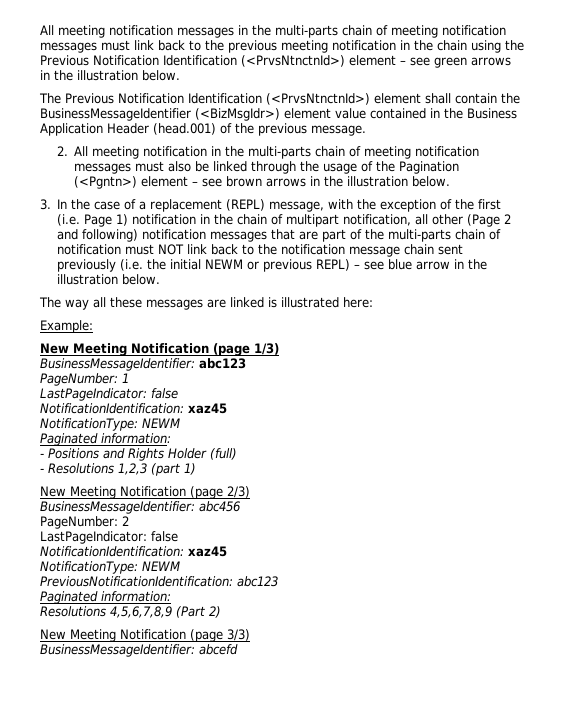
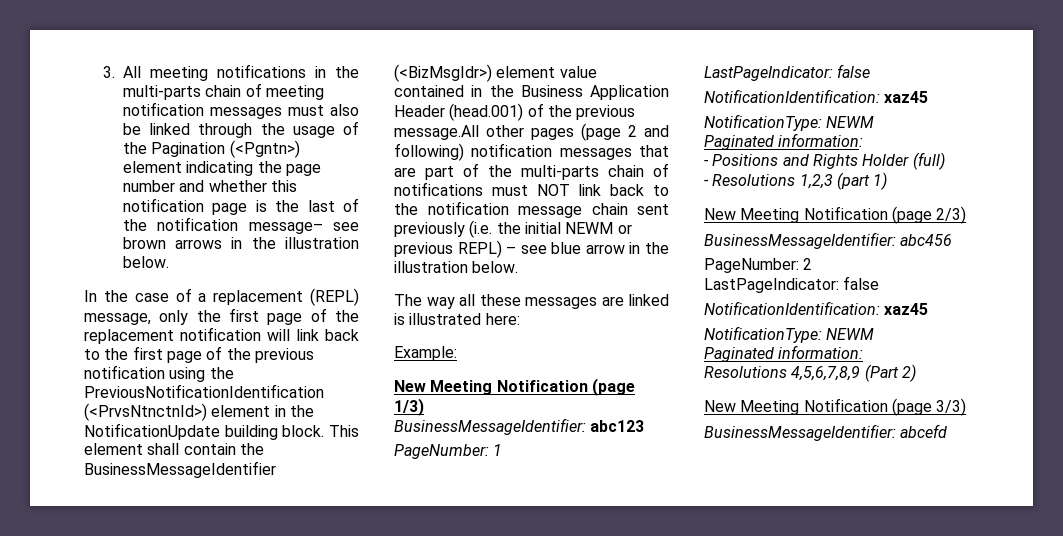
- All meeting notification messages in the multi-parts chain of meeting notification messages must link back to the previous meeting notification in the chain using the Previous Notification Identification (<PrvsNtnctnId>) element – see green arrows in the illustration below.
- The Previous Notification Identification (<PrvsNtnctnId>) element shall contain the BusinessMessageIdentifier (<BizMsgIdr>) element value contained in the Business Application Header (head.001) of the previous message.
- 2. All meeting notification in the multi-parts chain of meeting notification messages must also be linked through the usage of the Pagination (<Pgntn>) element – see brown arrows in the illustration below.
+ 3. All meeting notifications in the multi-parts chain of meeting notification messages must also be linked through the usage of the Pagination (<Pgntn>) element indicating the page number and whether this notification page is the last of the notification message– see brown arrows in the illustration below.
- 3. In the case of a replacement (REPL) message, with the exception of the first (i.e. Page 1) notification in the chain of multipart notification, all other (Page 2 and following) notification messages that are part of the multi-parts chain of notification must NOT link back to the notification message chain sent previously (i.e. the initial NEWM or previous REPL) – see blue arrow in the illustration below.
+ In the case of a replacement (REPL) message, only the first page of the replacement notification will link back to the first page of the previous notification using the PreviousNotificationIdentification (<PrvsNtnctnId>) element in the NotificationUpdate building block. This element shall contain the BusinessMessageIdentifier (<BizMsgIdr>) element value contained in the Business Application Header (head.001) of the previous message.All other pages (page 2 and following) notification messages that are part of the multi-parts chain of notifications must NOT link back to the notification message chain sent previously (i.e. the initial NEWM or previous REPL) – see blue arrow in the illustration below.
- PreviousNotificationIdentification: abc123

